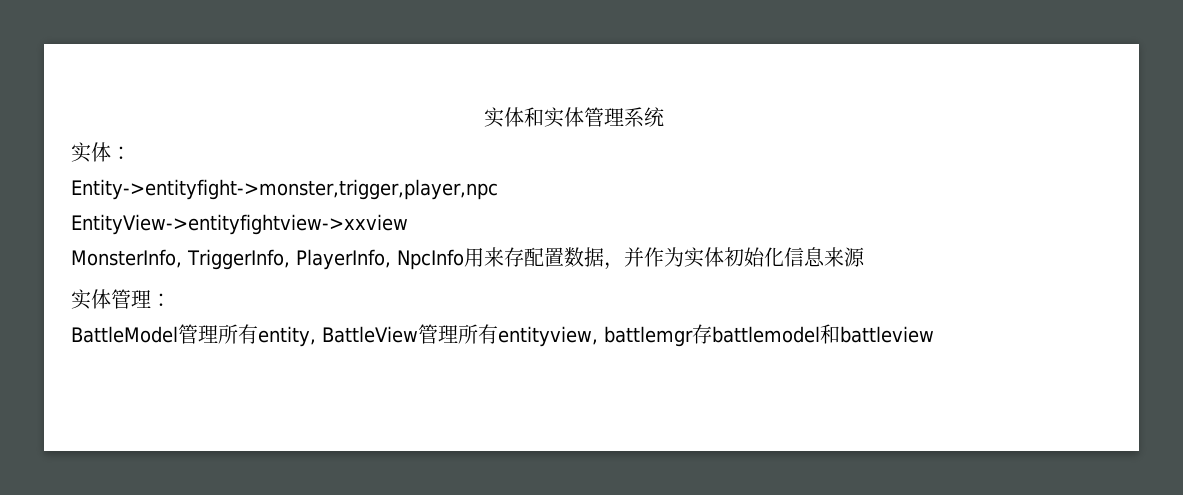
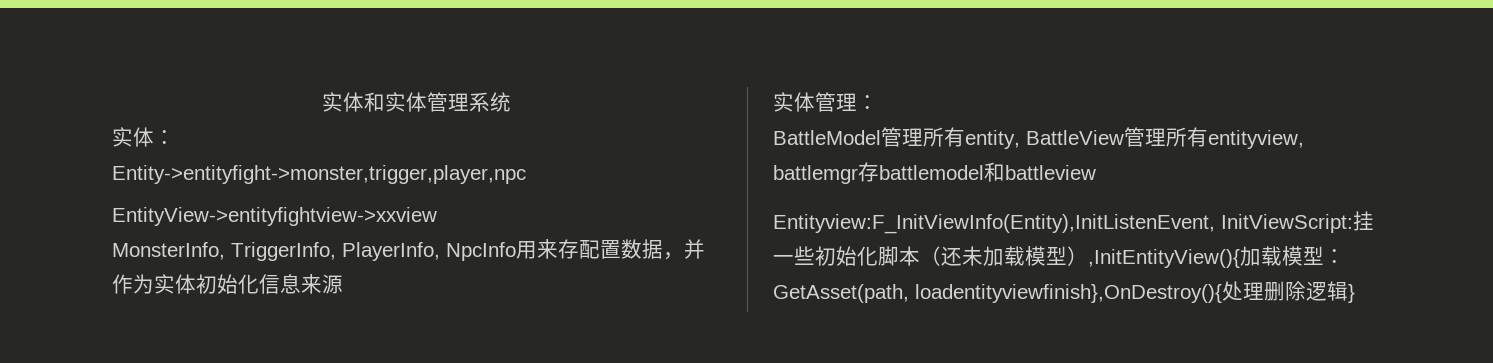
+ Entityview:F_InitViewInfo(Entity),InitListenEvent, InitViewScript:挂一些初始化脚本（还未加载模型）,InitEntityView(){加载模型：GetAsset(path, loadentityviewfinish},OnDestroy(){处理删除逻辑}

